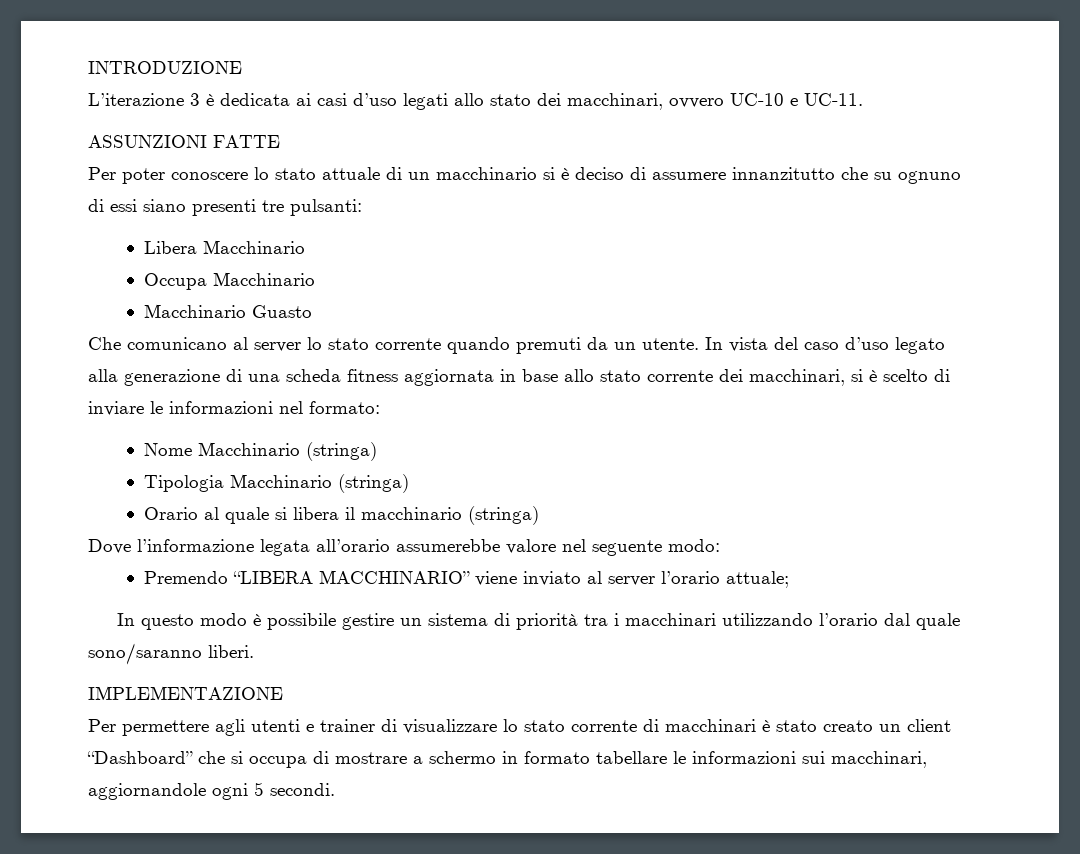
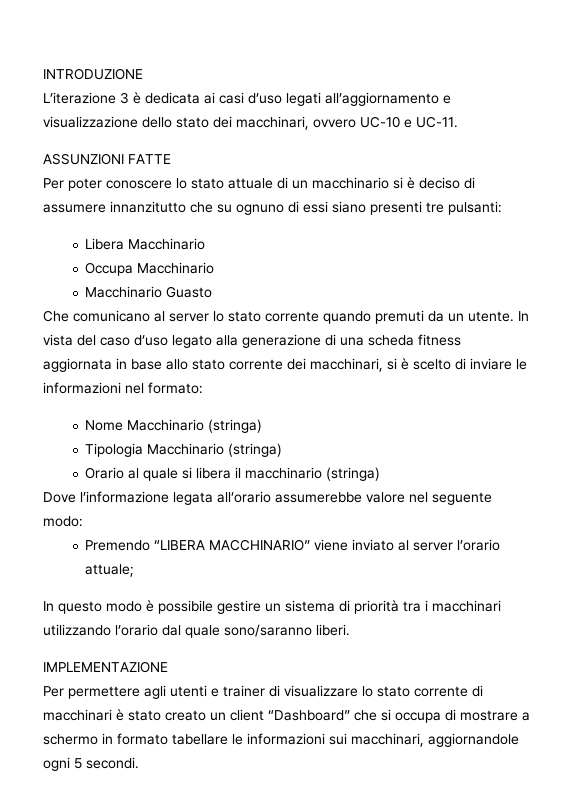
- L’iterazione 3 è dedicata ai casi d’uso legati allo stato dei macchinari, ovvero UC-10 e UC-11.
+ L’iterazione 3 è dedicata ai casi d’uso legati all’aggiornamento e visualizzazione dello stato dei macchinari, ovvero UC-10 e UC-11.

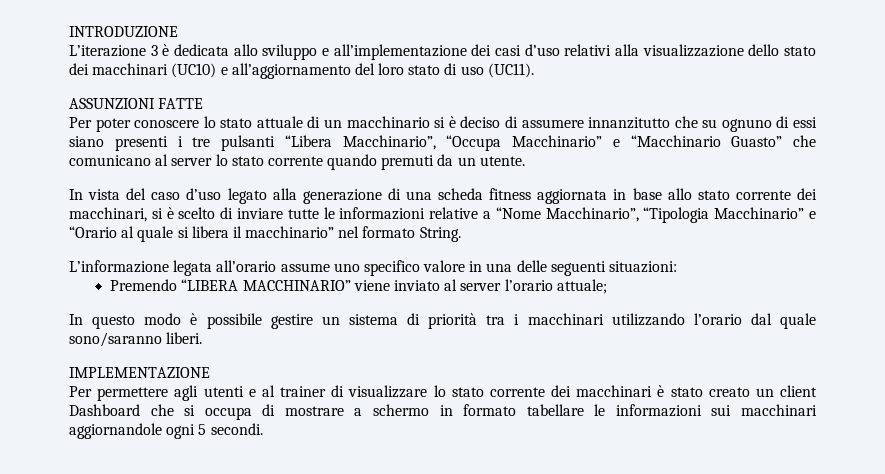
- L’iterazione 3 è dedicata ai casi d’uso legati all’aggiornamento e visualizzazione dello stato dei macchinari, ovvero UC-10 e UC-11.
+ L’iterazione 3 è dedicata allo sviluppo e all’implementazione dei casi d’uso relativi alla visualizzazione dello stato dei macchinari (UC10) e all’aggiornamento del loro stato di uso (UC11).
- Per poter conoscere lo stato attuale di un macchinario si è deciso di assumere innanzitutto che su ognuno di essi siano presenti tre pulsanti:
- Libera Macchinario
- Occupa Macchinario
- Macchinario Guasto
- Che comunicano al server lo stato corrente quando premuti da un utente. In vista del caso d’uso legato alla generazione di una scheda fitness aggiornata in base allo stato corrente dei macchinari, si è scelto di inviare le informazioni nel formato:
- Nome Macchinario (stringa)
- Tipologia Macchinario (stringa)
- Orario al quale si libera il macchinario (stringa)
- Dove l’informazione legata all’orario assumerebbe valore nel seguente modo:
+ Per poter conoscere lo stato attuale di un macchinario si è deciso di assumere innanzitutto che su ognuno di essi siano presenti i tre pulsanti “Libera Macchinario”, “Occupa Macchinario” e “Macchinario Guasto” che comunicano al server lo stato corrente quando premuti da un utente.
+ In vista del caso d’uso legato alla generazione di una scheda fitness aggiornata in base allo stato corrente dei macchinari, si è scelto di inviare tutte le informazioni relative a “Nome Macchinario”, “Tipologia Macchinario” e “Orario al quale si libera il macchinario” nel formato String.
+ L’informazione legata all’orario assume uno specifico valore in una delle seguenti situazioni:
- Per permettere agli utenti e trainer di visualizzare lo stato corrente di macchinari è stato creato un client “Dashboard” che si occupa di mostrare a schermo in formato tabellare le informazioni sui macchinari, aggiornandole ogni 5 secondi.
+ Per permettere agli utenti e al trainer di visualizzare lo stato corrente dei macchinari è stato creato un client Dashboard che si occupa di mostrare a schermo in formato tabellare le informazioni sui macchinari aggiornandole ogni 5 secondi.

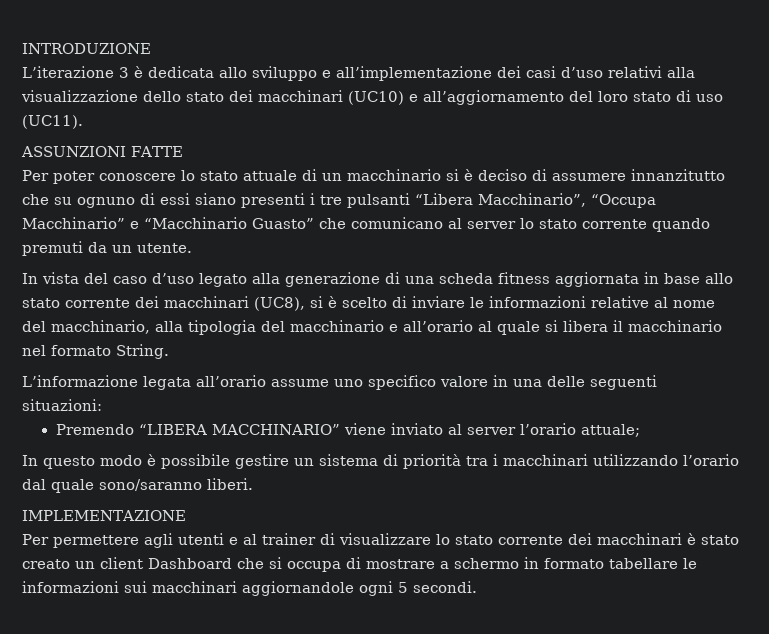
- In vista del caso d’uso legato alla generazione di una scheda fitness aggiornata in base allo stato corrente dei macchinari, si è scelto di inviare tutte le informazioni relative a “Nome Macchinario”, “Tipologia Macchinario” e “Orario al quale si libera il macchinario” nel formato String.
+ In vista del caso d’uso legato alla generazione di una scheda fitness aggiornata in base allo stato corrente dei macchinari (UC8), si è scelto di inviare le informazioni relative al nome del macchinario, alla tipologia del macchinario e all’orario al quale si libera il macchinario nel formato String.

